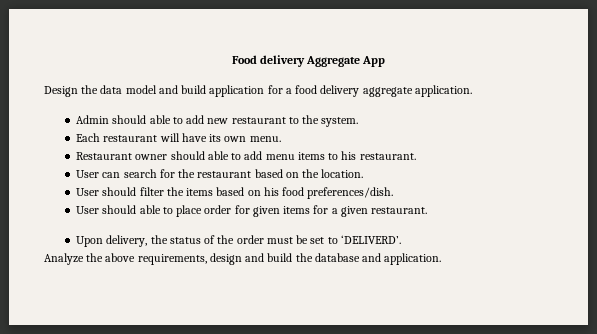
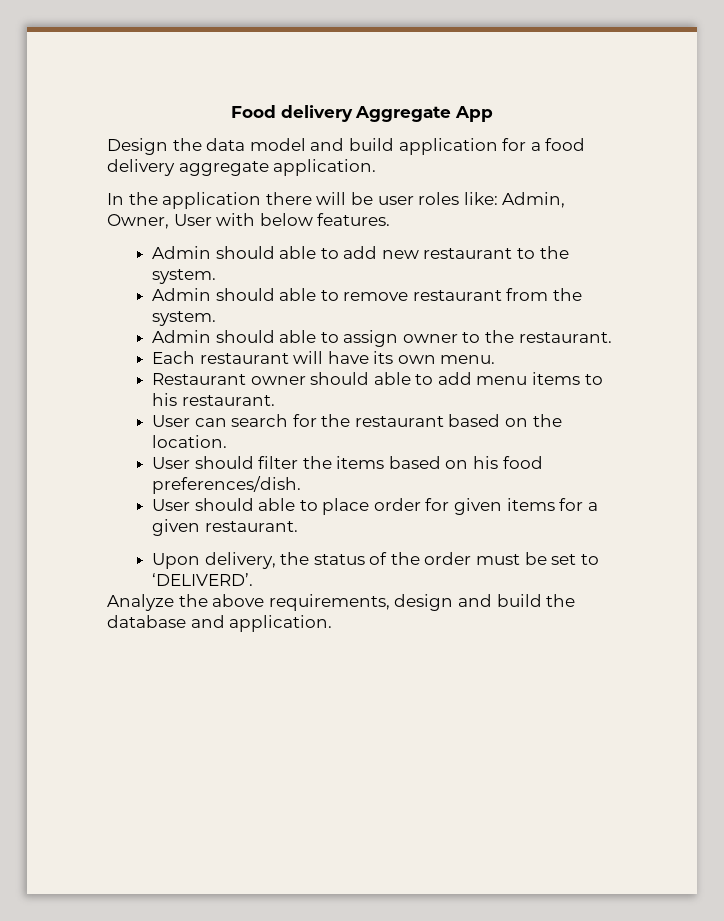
+ In the application there will be user roles like: Admin, Owner, User with below features.
+ Admin should able to remove restaurant from the system.
+ Admin should able to assign owner to the restaurant.

